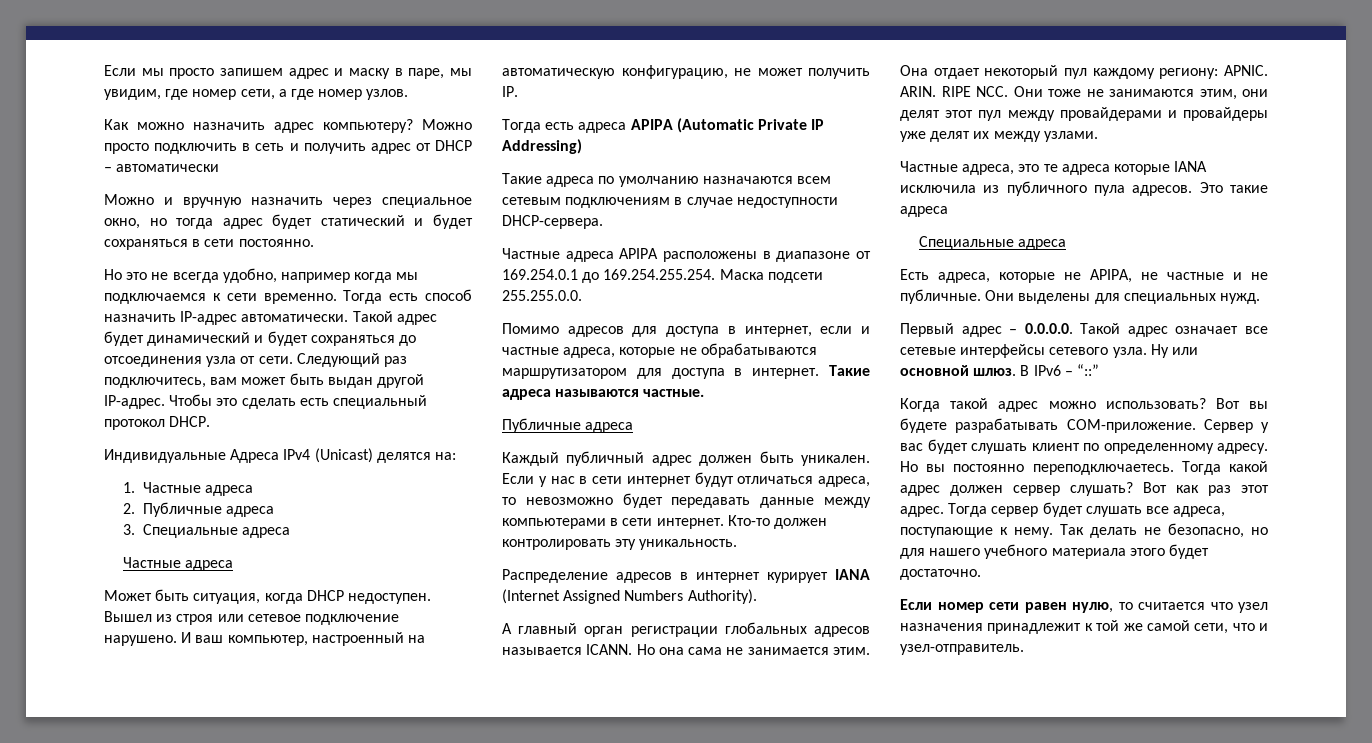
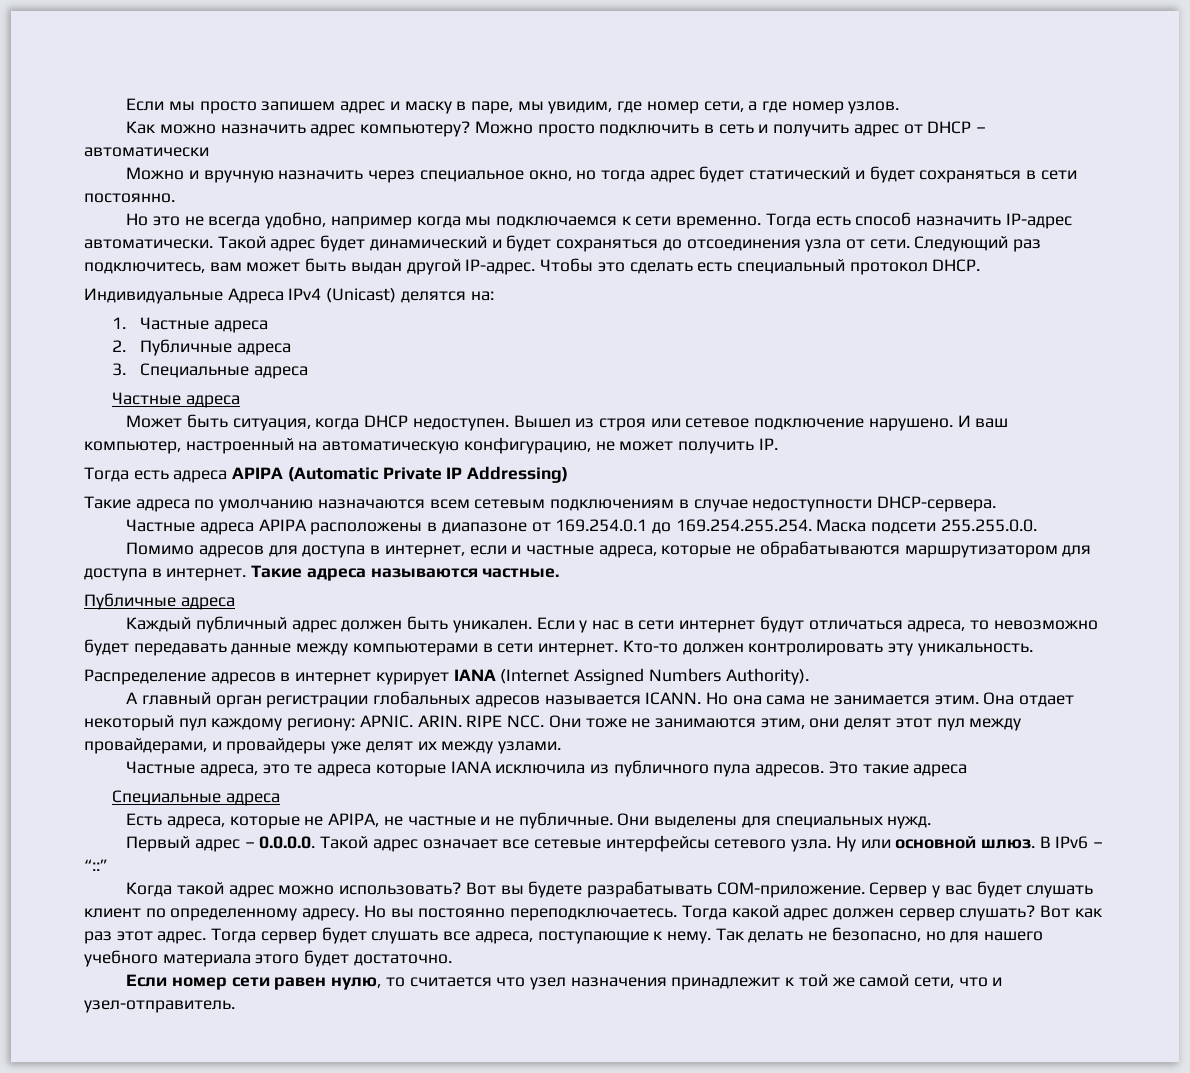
- RIPE NCC. Они тоже не занимаются этим, они делят этот пул между провайдерами и провайдеры уже делят их между узлами.
+ RIPE NCC. Они тоже не занимаются этим, они делят этот пул между провайдерами, и провайдеры уже делят их между узлами.

